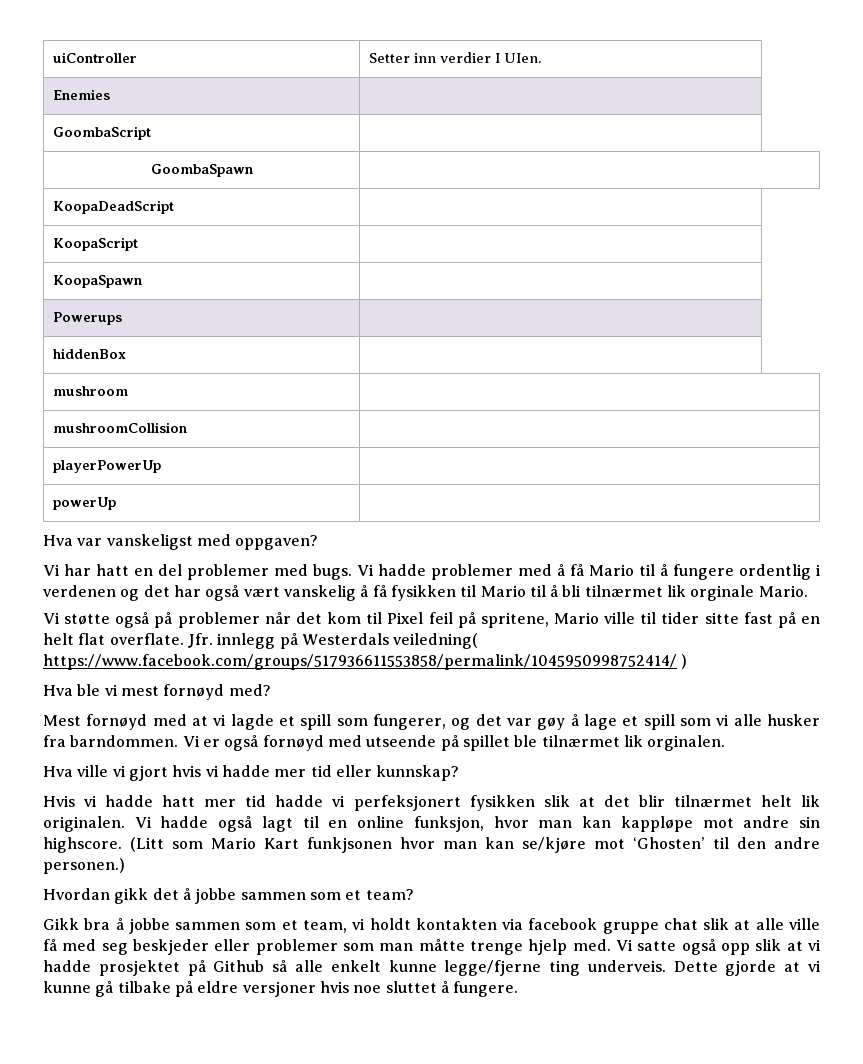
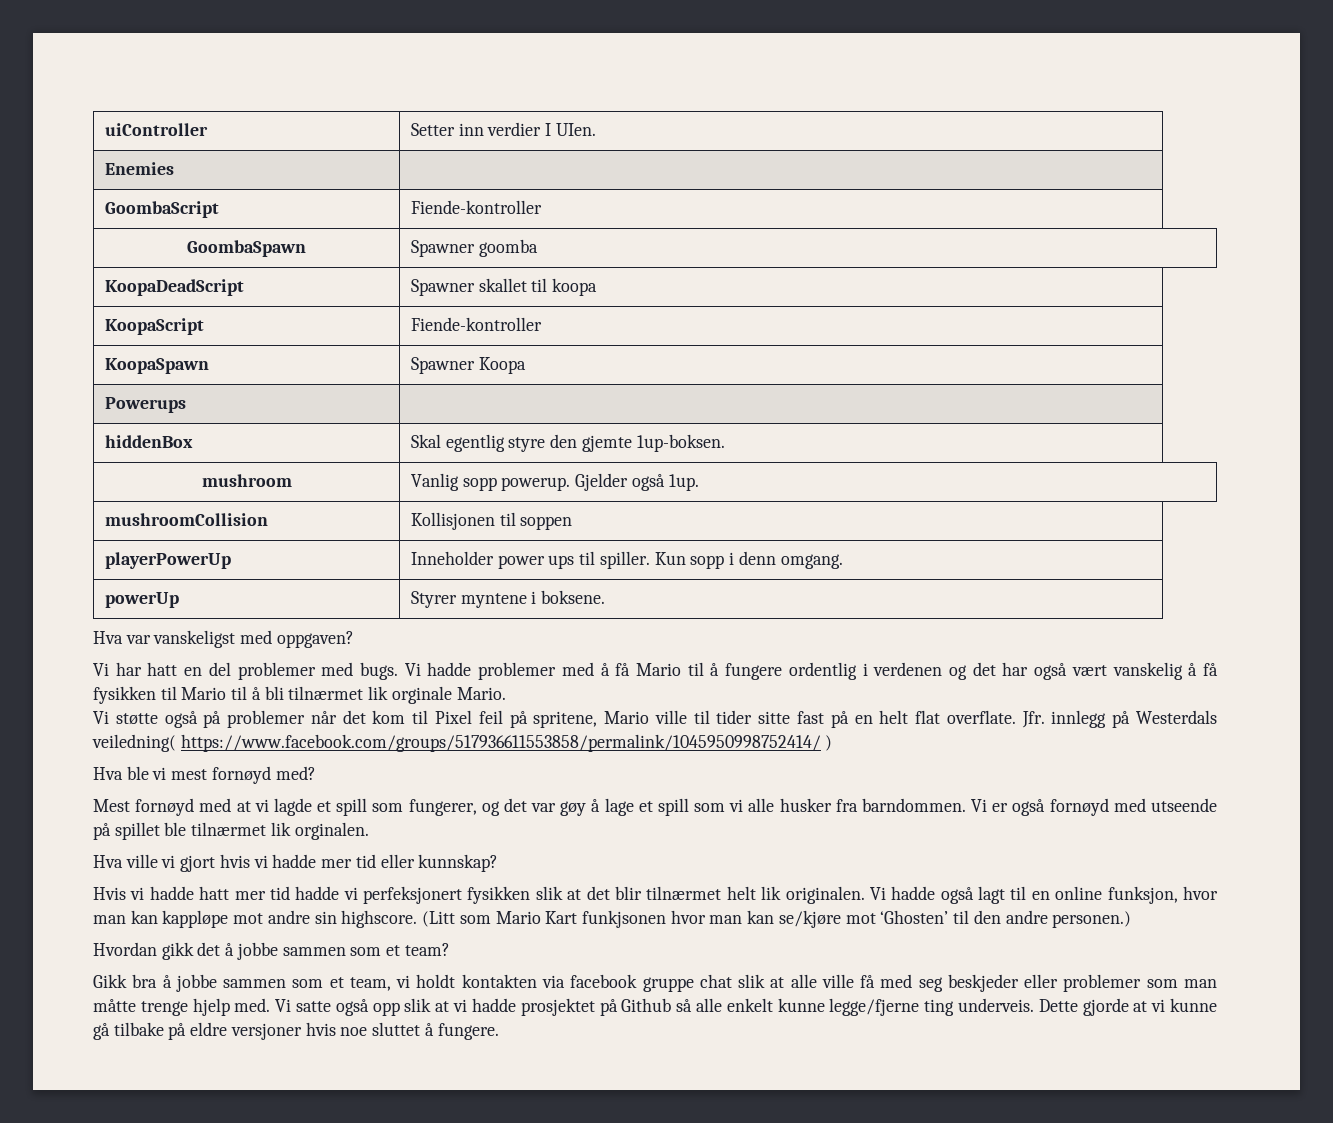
- GoombaScript |
+ GoombaScript | Fiende-kontroller
- GoombaSpawn |
+ GoombaSpawn | Spawner goomba
- KoopaDeadScript |
+ KoopaDeadScript | Spawner skallet til koopa
- KoopaScript |
+ KoopaScript | Fiende-kontroller
- KoopaSpawn |
+ KoopaSpawn | Spawner Koopa
- hiddenBox |
- mushroom |
- mushroomCollision |
- playerPowerUp |
- powerUp |
+ hiddenBox | Skal egentlig styre den gjemte 1up-boksen.
+ mushroom | Vanlig sopp powerup. Gjelder også 1up.
+ mushroomCollision | Kollisjonen til soppen
+ playerPowerUp | Inneholder power ups til spiller. Kun sopp i denn omgang.
+ powerUp | Styrer myntene i boksene.

